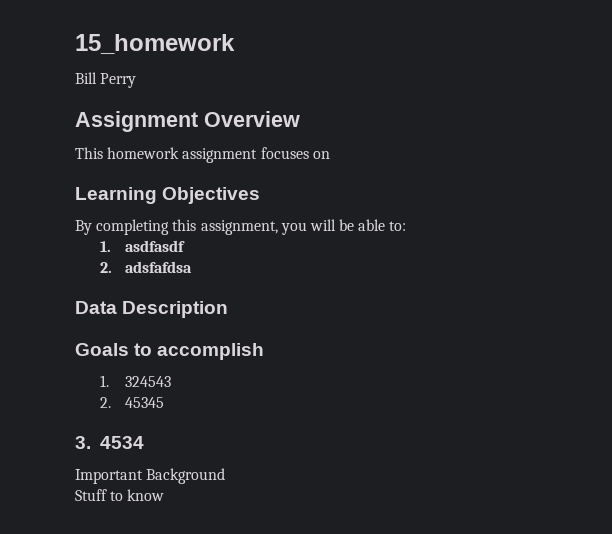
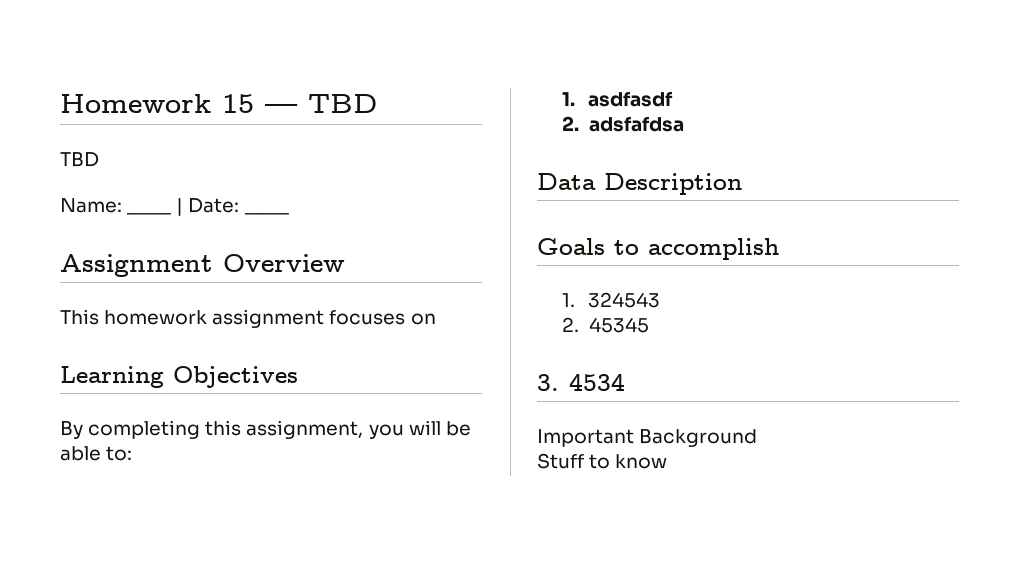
- 15_homework
- Bill Perry
+ Homework 15 — TBD
+ TBD
+ Name: ____ | Date: ____

